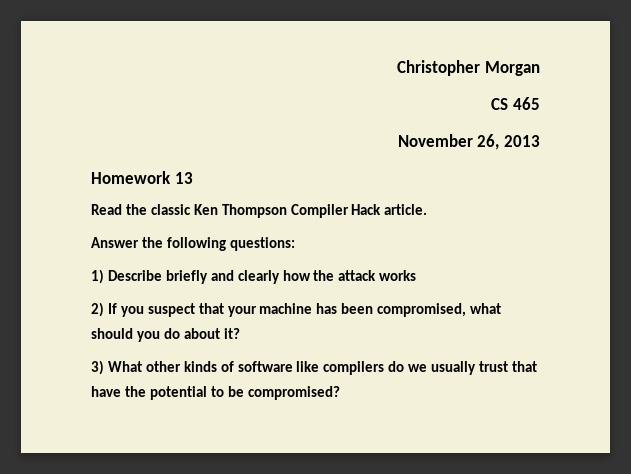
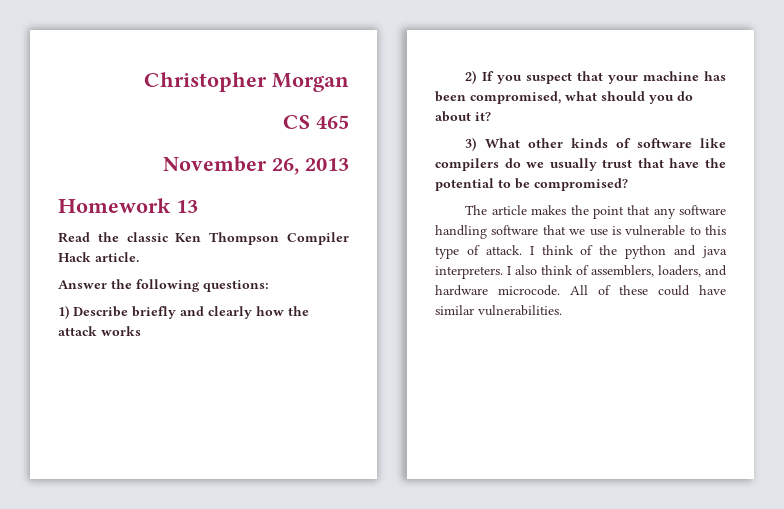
+ The article makes the point that any software handling software that we use is vulnerable to this type of attack. I think of the python and java interpreters. I also think of assemblers, loaders, and hardware microcode. All of these could have similar vulnerabilities.

